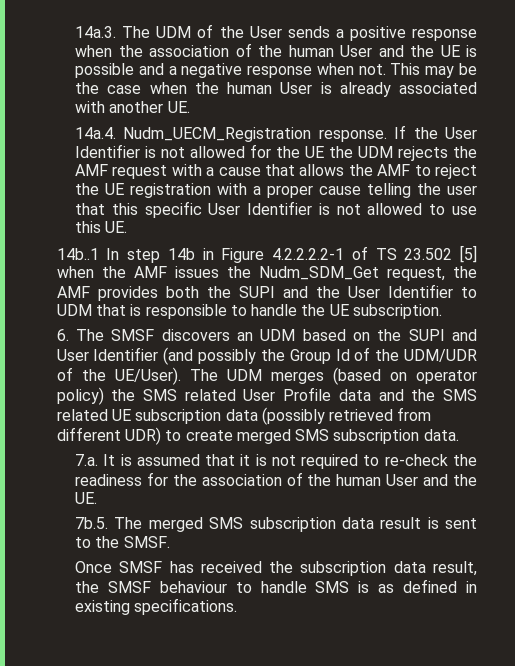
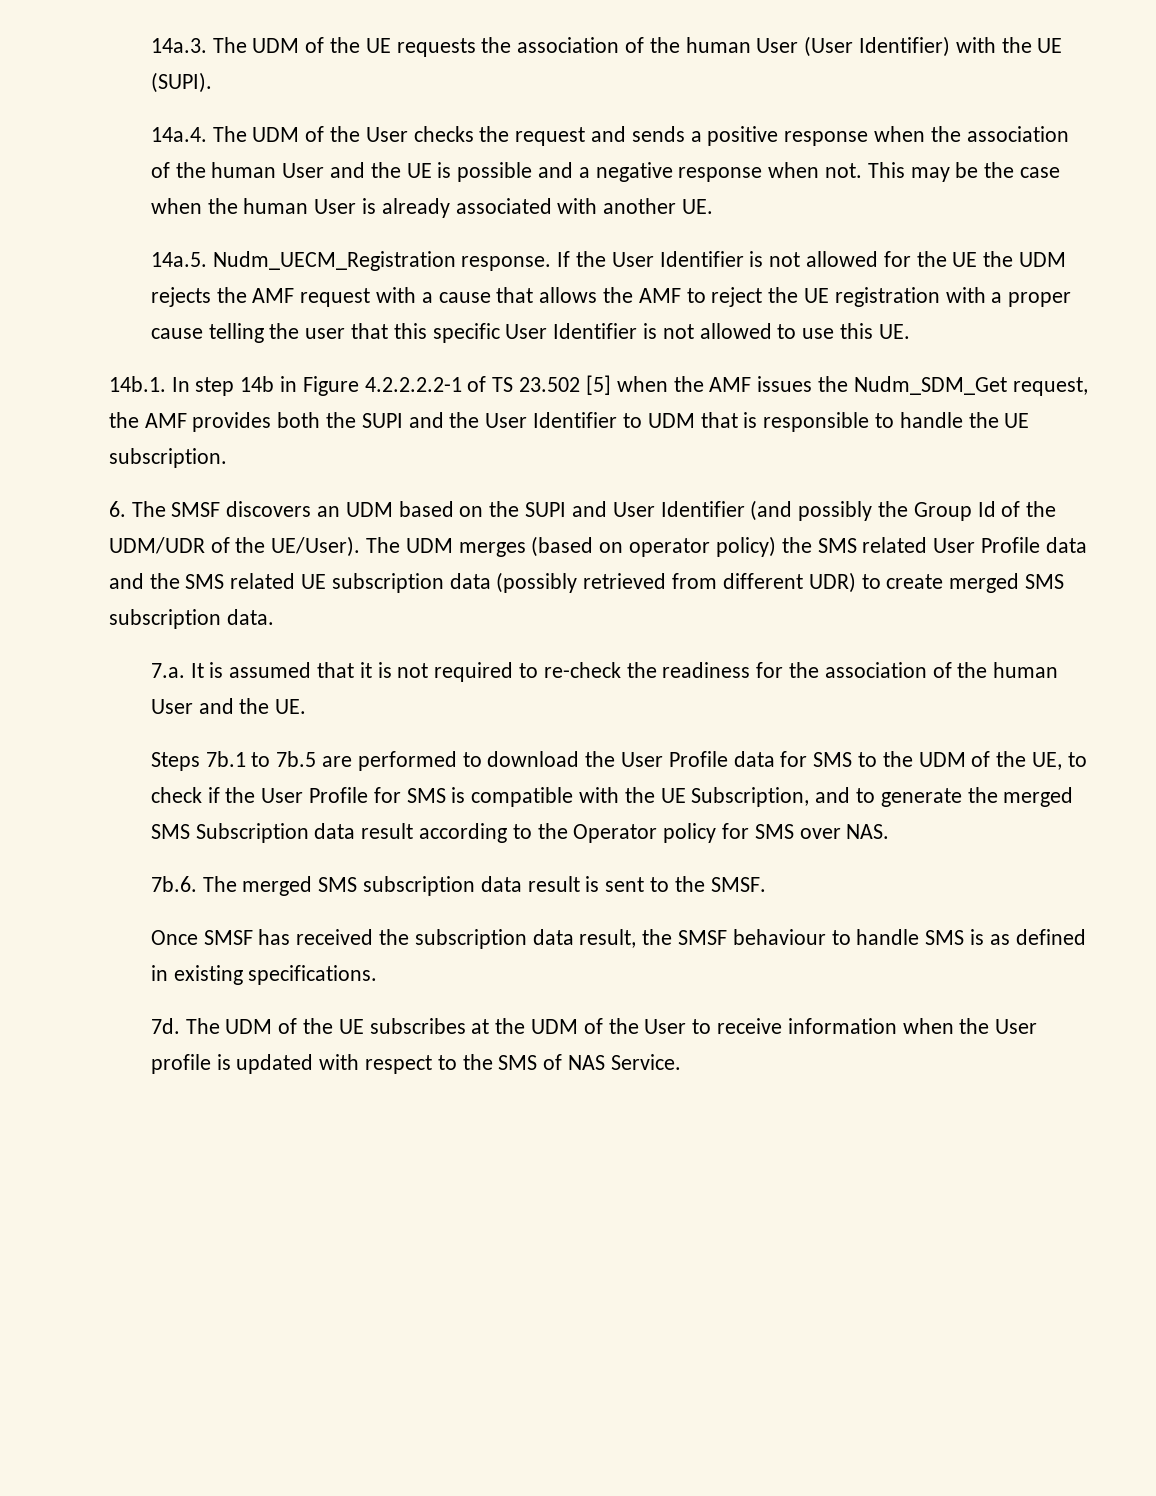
- 14a.3. The UDM of the User sends a positive response when the association of the human User and the UE is possible and a negative response when not.
+ 14a.3. The UDM of the UE requests the association of the human User (User Identifier) with the UE (SUPI).
+ 14a.4. The UDM of the User checks the request and sends a positive response when the association of the human User and the UE is possible and a negative response when not.
- 14a.4. Nudm_UECM_Registration response.
+ 14a.5. Nudm_UECM_Registration response.
- 14b..1 In step 14b in Figure 4.2.2.2.2-1 of TS 23.502 [5] when the AMF issues the Nudm_SDM_Get request, the AMF provides both the SUPI and the User Identifier to UDM that is responsible to handle the UE subscription.
+ 14b.1. In step 14b in Figure 4.2.2.2.2-1 of TS 23.502 [5] when the AMF issues the Nudm_SDM_Get request, the AMF provides both the SUPI and the User Identifier to UDM that is responsible to handle the UE subscription.
- 7b.5. The merged SMS subscription data result is sent to the SMSF.
+ Steps 7b.1 to 7b.5 are performed to download the User Profile data for SMS to the UDM of the UE, to check if the User Profile for SMS is compatible with the UE Subscription, and to generate the merged SMS Subscription data result according to the Operator policy for SMS over NAS.
+ 7b.6. The merged SMS subscription data result is sent to the SMSF.
+ 7d. The UDM of the UE subscribes at the UDM of the User to receive information when the User profile is updated with respect to the SMS of NAS Service.

